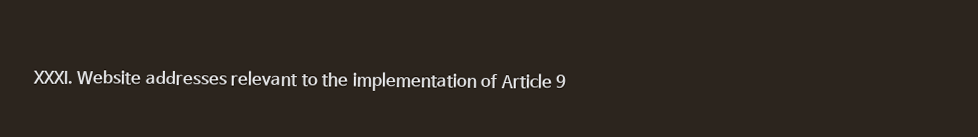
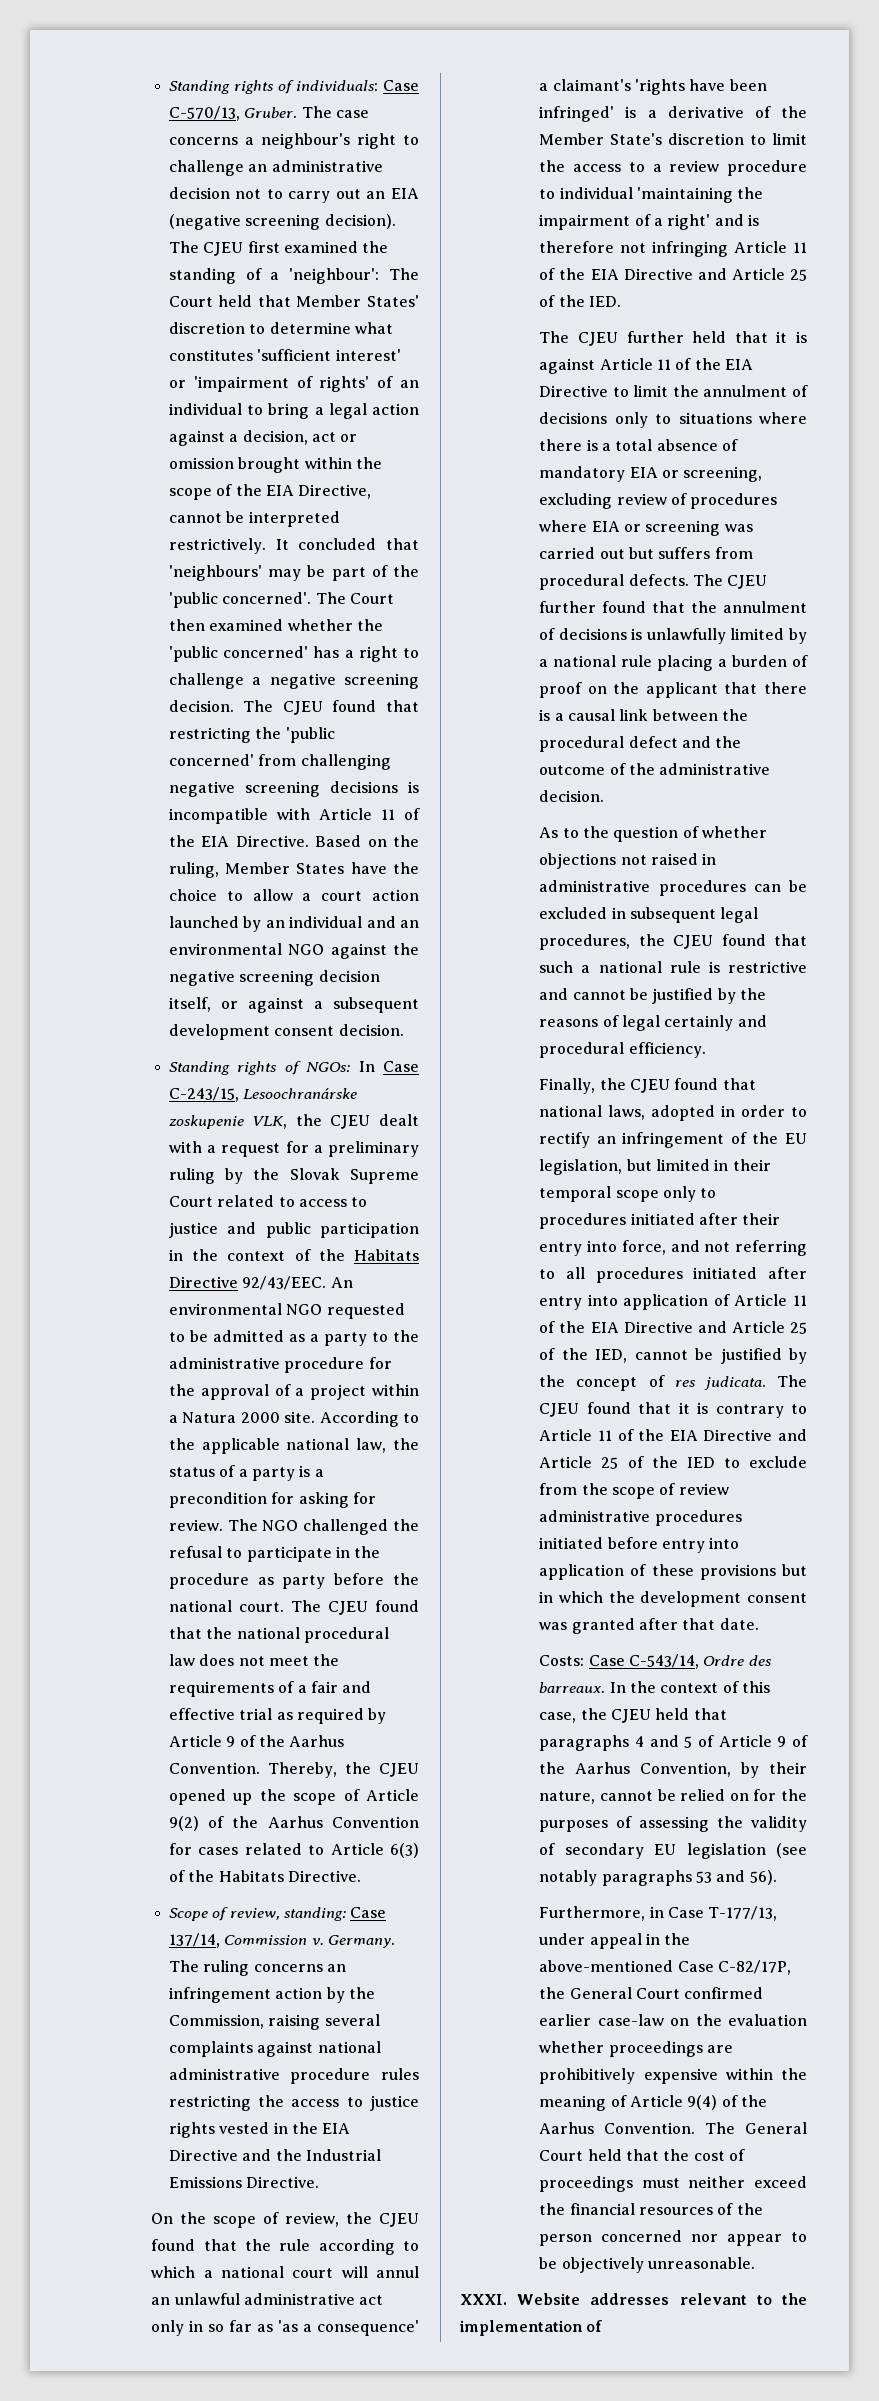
+ Standing rights of individuals: Case C-570/13, Gruber. The case concerns a neighbour's right to challenge an administrative decision not to carry out an EIA (negative screening decision). The CJEU first examined the standing of a 'neighbour': The Court held that Member States' discretion to determine what constitutes 'sufficient interest' or 'impairment of rights' of an individual to bring a legal action against a decision, act or omission brought within the scope of the EIA Directive, cannot be interpreted restrictively. It concluded that 'neighbours' may be part of the 'public concerned'. The Court then examined whether the 'public concerned' has a right to challenge a negative screening decision. The CJEU found that restricting the 'public concerned' from challenging negative screening decisions is incompatible with Article 11 of the EIA Directive. Based on the ruling, Member States have the choice to allow a court action launched by an individual and an environmental NGO against the negative screening decision itself, or against a subsequent development consent decision.
+ Standing rights of NGOs: In Case C-243/15, Lesoochranárske zoskupenie VLK, the CJEU dealt with a request for a preliminary ruling by the Slovak Supreme Court related to access to justice and public participation in the context of the Habitats Directive 92/43/EEC. An environmental NGO requested to be admitted as a party to the administrative procedure for the approval of a project within a Natura 2000 site. According to the applicable national law, the status of a party is a precondition for asking for review. The NGO challenged the refusal to participate in the procedure as party before the national court. The CJEU found that the national procedural law does not meet the requirements of a fair and effective trial as required by Article 9 of the Aarhus Convention. Thereby, the CJEU opened up the scope of Article 9(2) of the Aarhus Convention for cases related to Article 6(3) of the Habitats Directive.
+ Scope of review, standing: Case 137/14, Commission v. Germany. The ruling concerns an infringement action by the Commission, raising several complaints against national administrative procedure rules restricting the access to justice rights vested in the EIA Directive and the Industrial Emissions Directive.
+ On the scope of review, the CJEU found that the rule according to which a national court will annul an unlawful administrative act only in so far as 'as a consequence' a claimant's 'rights have been infringed' is a derivative of the Member State's discretion to limit the access to a review procedure to individual 'maintaining the impairment of a right' and is therefore not infringing Article 11 of the EIA Directive and Article 25 of the IED.
+ The CJEU further held that it is against Article 11 of the EIA Directive to limit the annulment of decisions only to situations where there is a total absence of mandatory EIA or screening, excluding review of procedures where EIA or screening was carried out but suffers from procedural defects. The CJEU further found that the annulment of decisions is unlawfully limited by a national rule placing a burden of proof on the applicant that there is a causal link between the procedural defect and the outcome of the administrative decision.
+ As to the question of whether objections not raised in administrative procedures can be excluded in subsequent legal procedures, the CJEU found that such a national rule is restrictive and cannot be justified by the reasons of legal certainly and procedural efficiency.
+ Finally, the CJEU found that national laws, adopted in order to rectify an infringement of the EU legislation, but limited in their temporal scope only to procedures initiated after their entry into force, and not referring to all procedures initiated after entry into application of Article 11 of the EIA Directive and Article 25 of the IED, cannot be justified by the concept of res judicata. The CJEU found that it is contrary to Article 11 of the EIA Directive and Article 25 of the IED to exclude from the scope of review administrative procedures initiated before entry into application of these provisions but in which the development consent was granted after that date.
+ Costs: Case C-543/14, Ordre des barreaux. In the context of this case, the CJEU held that paragraphs 4 and 5 of Article 9 of the Aarhus Convention, by their nature, cannot be relied on for the purposes of assessing the validity of secondary EU legislation (see notably paragraphs 53 and 56).
+ Furthermore, in Case T-177/13, under appeal in the above-mentioned Case C-82/17P, the General Court confirmed earlier case-law on the evaluation whether proceedings are prohibitively expensive within the meaning of Article 9(4) of the Aarhus Convention. The General Court held that the cost of proceedings must neither exceed the financial resources of the person concerned nor appear to be objectively unreasonable.
- Website addresses relevant to the implementation of Article 9
+ Website addresses relevant to the implementation of

